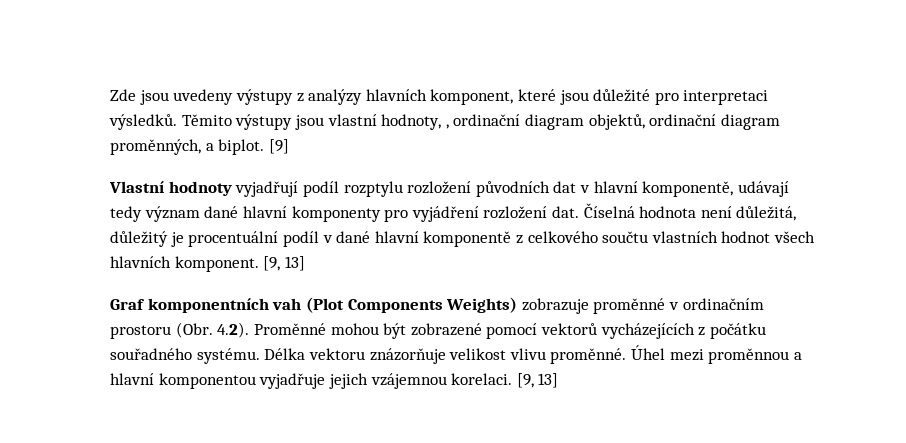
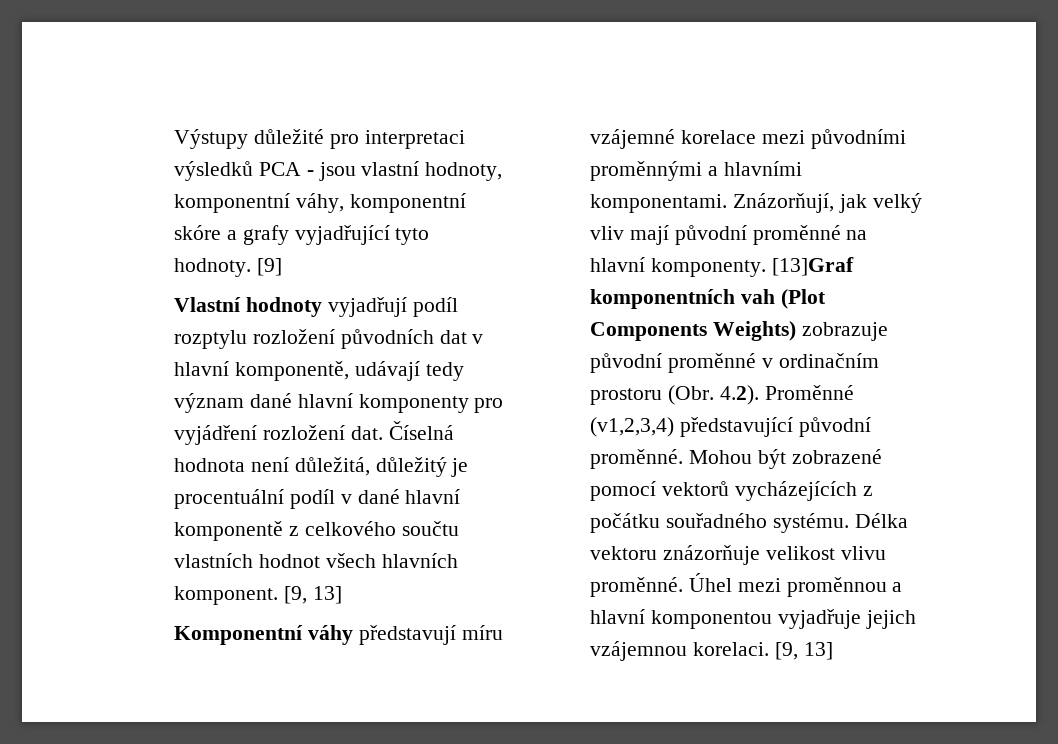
- Zde jsou uvedeny výstupy z analýzy hlavních komponent, které jsou důležité pro interpretaci výsledků. Těmito výstupy jsou vlastní hodnoty, , ordinační diagram objektů, ordinační diagram proměnných, a biplot.
+ Výstupy důležité pro interpretaci výsledků PCA - jsou vlastní hodnoty, komponentní váhy, komponentní skóre a grafy vyjadřující tyto hodnoty.
- Graf komponentních vah (Plot Components Weights) zobrazuje proměnné v ordinačním prostoru (Obr. 4.2). Proměnné mohou být zobrazené pomocí vektorů vycházejících z počátku souřadného systému.
+ Komponentní váhy představují míru vzájemné korelace mezi původními proměnnými a hlavními komponentami. Znázorňují, jak velký vliv mají původní proměnné na hlavní komponenty. [13]Graf komponentních vah (Plot Components Weights) zobrazuje původní proměnné v ordinačním prostoru (Obr. 4.2). Proměnné (v1,2,3,4) představující původní proměnné. Mohou být zobrazené pomocí vektorů vycházejících z počátku souřadného systému.

